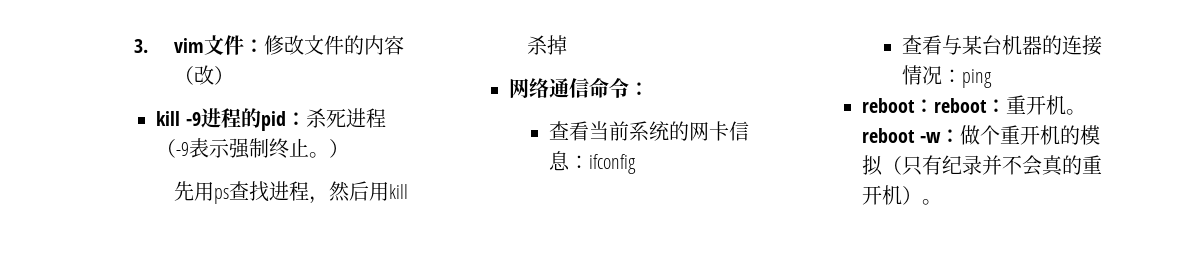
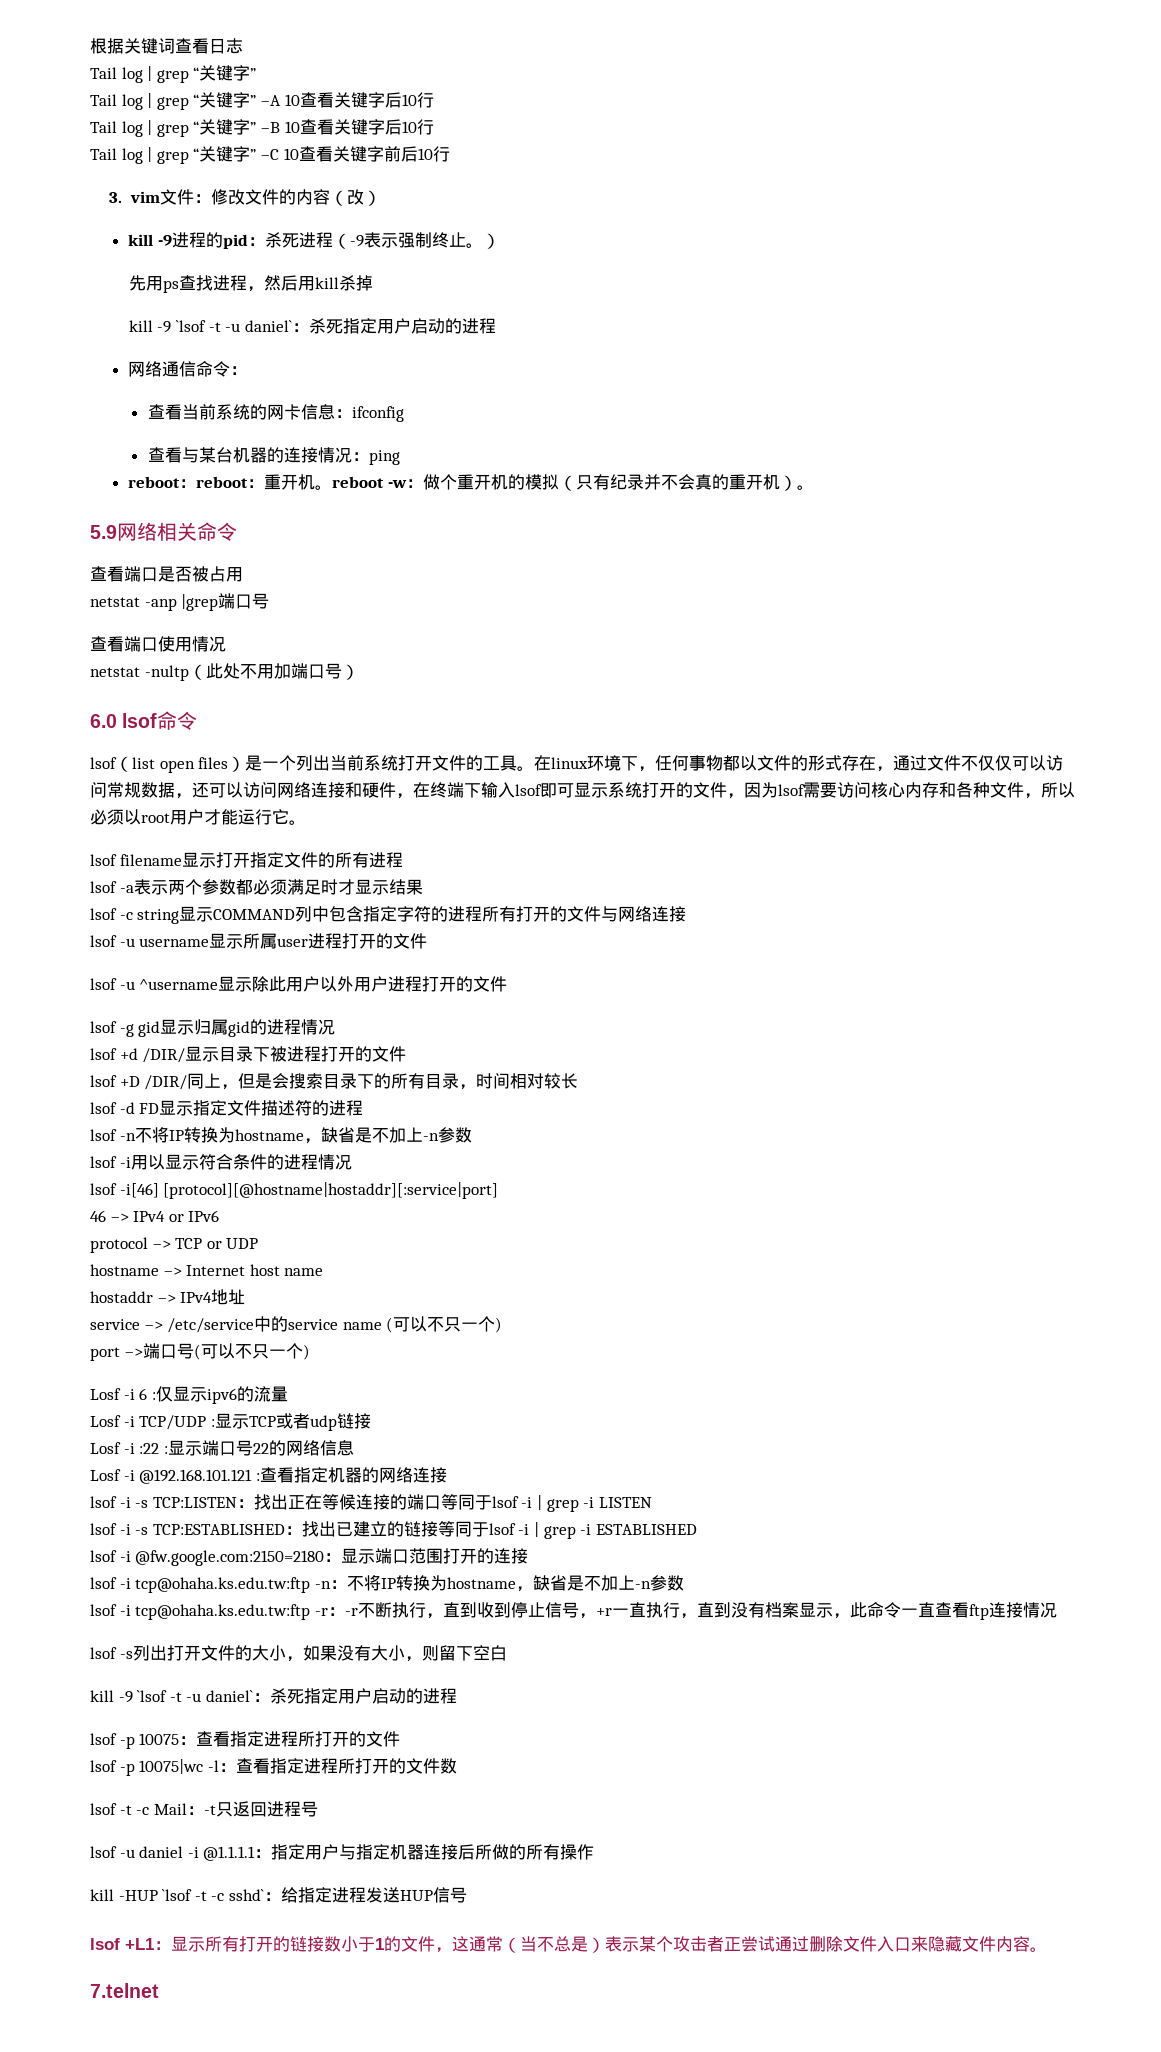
+ 根据关键词查看日志
+ Tail log | grep “关键字”
+ Tail log | grep “关键字” –A 10查看关键字后10行
+ Tail log | grep “关键字” –B 10查看关键字后10行
+ Tail log | grep “关键字” –C 10查看关键字前后10行
  先用ps查找进程，然后用kill杀掉
+ kill -9 `lsof -t -u daniel`：杀死指定用户启动的进程
+ 5.9网络相关命令
+ 查看端口是否被占用
+ netstat -anp |grep端口号
+ 查看端口使用情况
+ netstat -nultp（此处不用加端口号）
+ 6.0 lsof命令
+ lsof（list open files）是一个列出当前系统打开文件的工具。在linux环境下，任何事物都以文件的形式存在，通过文件不仅仅可以访问常规数据，还可以访问网络连接和硬件，在终端下输入lsof即可显示系统打开的文件，因为lsof需要访问核心内存和各种文件，所以必须以root用户才能运行它。
+ lsof filename显示打开指定文件的所有进程
+ lsof -a表示两个参数都必须满足时才显示结果
+ lsof -c string显示COMMAND列中包含指定字符的进程所有打开的文件与网络连接
+ lsof -u username显示所属user进程打开的文件
+ lsof -u ^username显示除此用户以外用户进程打开的文件
+ lsof -g gid显示归属gid的进程情况
+ lsof +d /DIR/显示目录下被进程打开的文件
+ lsof +D /DIR/同上，但是会搜索目录下的所有目录，时间相对较长
+ lsof -d FD显示指定文件描述符的进程
+ lsof -n不将IP转换为hostname，缺省是不加上-n参数
+ lsof -i用以显示符合条件的进程情况
+ lsof -i[46] [protocol][@hostname|hostaddr][:service|port]
+ 46 –> IPv4 or IPv6
+ protocol –> TCP or UDP
+ hostname –> Internet host name
+ hostaddr –> IPv4地址
+ service –> /etc/service中的service name (可以不只一个)
+ port –>端口号(可以不只一个)
+ Losf -i 6 :仅显示ipv6的流量
+ Losf -i TCP/UDP :显示TCP或者udp链接
+ Losf -i :22 :显示端口号22的网络信息
+ Losf -i @192.168.101.121 :查看指定机器的网络连接
+ lsof -i -s TCP:LISTEN：找出正在等候连接的端口等同于lsof -i | grep -i LISTEN
+ lsof -i -s TCP:ESTABLISHED：找出已建立的链接等同于lsof -i | grep -i ESTABLISHED
+ lsof -i @fw.google.com:2150=2180：显示端口范围打开的连接
+ lsof -i tcp@ohaha.ks.edu.tw:ftp -n：不将IP转换为hostname，缺省是不加上-n参数
+ lsof -i tcp@ohaha.ks.edu.tw:ftp -r：-r不断执行，直到收到停止信号，+r一直执行，直到没有档案显示，此命令一直查看ftp连接情况
+ lsof -s列出打开文件的大小，如果没有大小，则留下空白
+ kill -9 `lsof -t -u daniel`：杀死指定用户启动的进程
+ lsof -p 10075：查看指定进程所打开的文件
+ lsof -p 10075|wc -l：查看指定进程所打开的文件数
+ lsof -t -c Mail：-t只返回进程号
+ lsof -u daniel -i @1.1.1.1：指定用户与指定机器连接后所做的所有操作
+ kill -HUP `lsof -t -c sshd`：给指定进程发送HUP信号
+ lsof +L1：显示所有打开的链接数小于1的文件，这通常（当不总是）表示某个攻击者正尝试通过删除文件入口来隐藏文件内容。
+ 7.telnet

